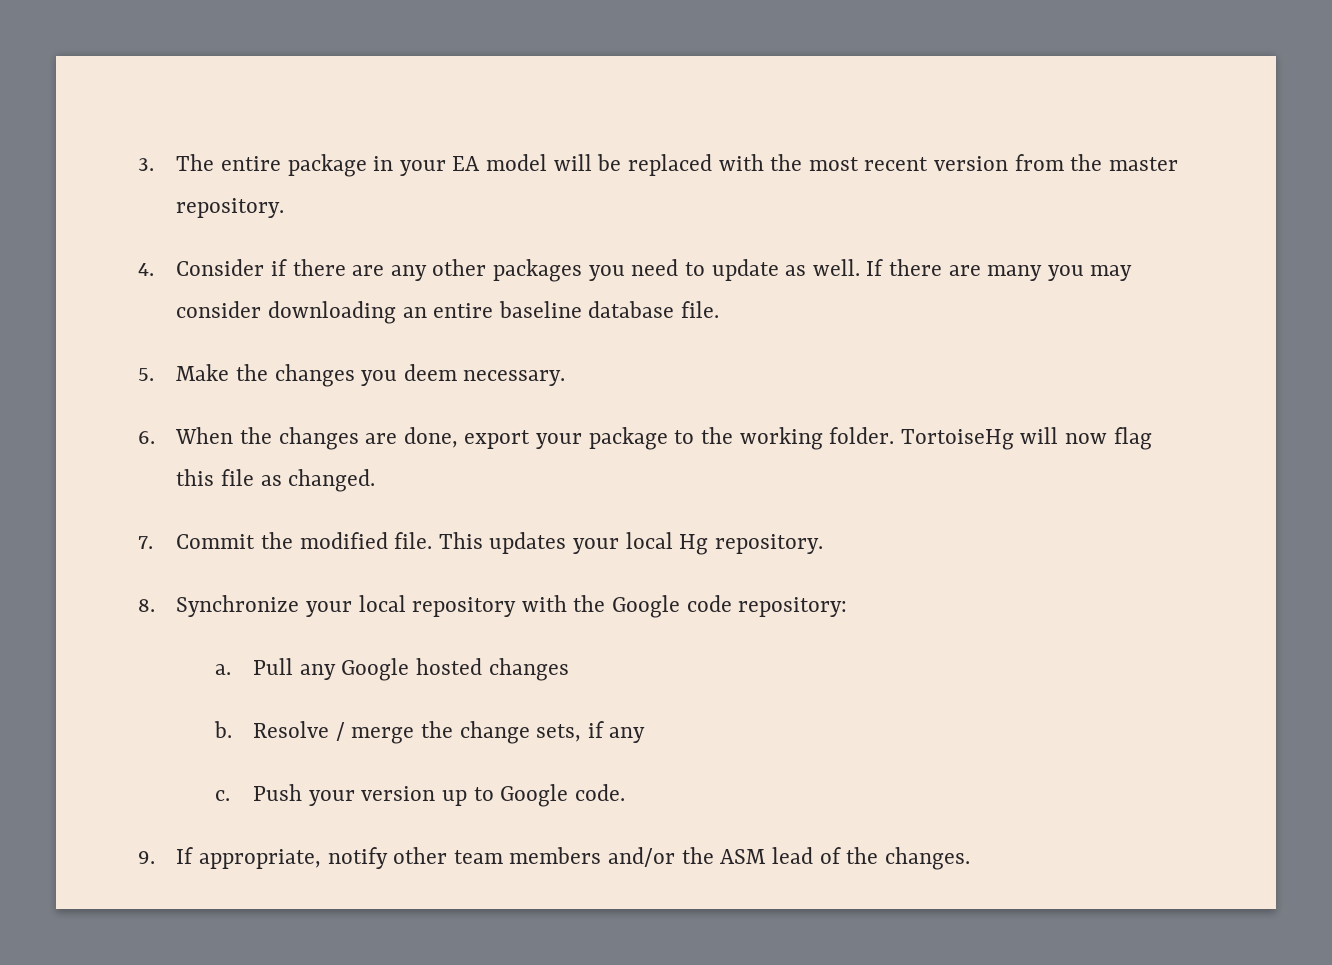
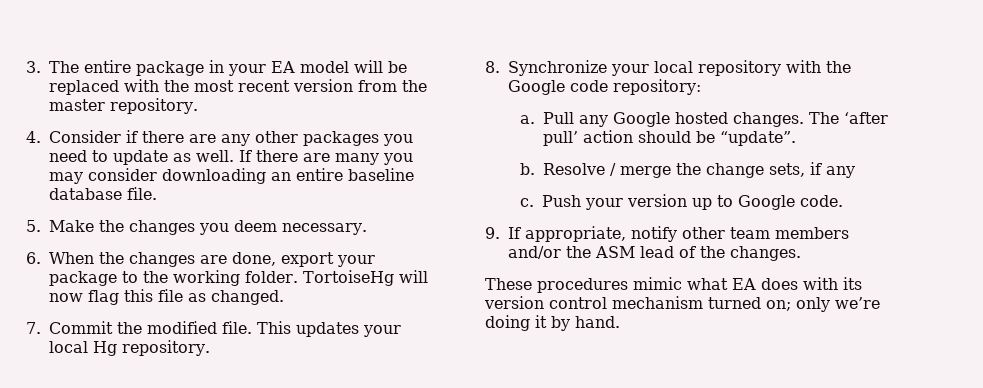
- Pull any Google hosted changes
+ Pull any Google hosted changes. The ‘after pull’ action should be “update”.
+ These procedures mimic what EA does with its version control mechanism turned on; only we’re doing it by hand.

